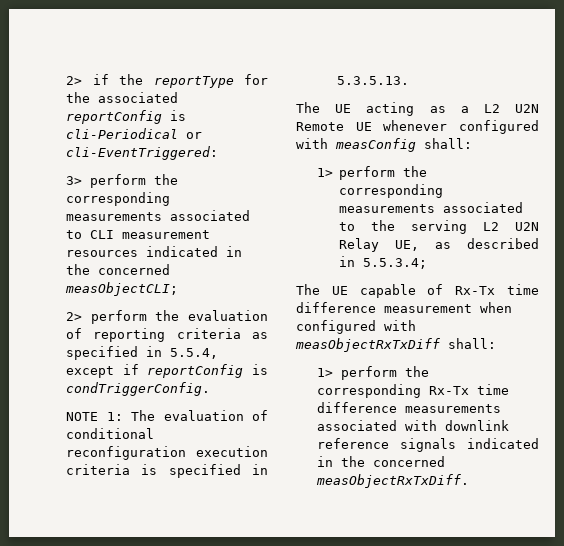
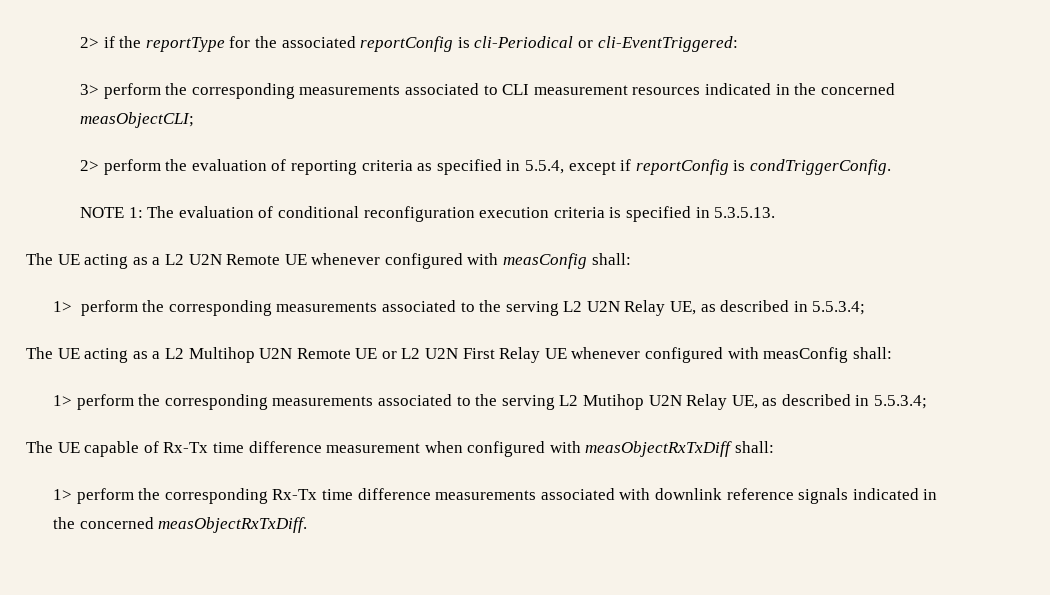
+ The UE acting as a L2 Multihop U2N Remote UE or L2 U2N First Relay UE whenever configured with measConfig shall:
+ 1> perform the corresponding measurements associated to the serving L2 Mutihop U2N Relay UE, as described in 5.5.3.4;

